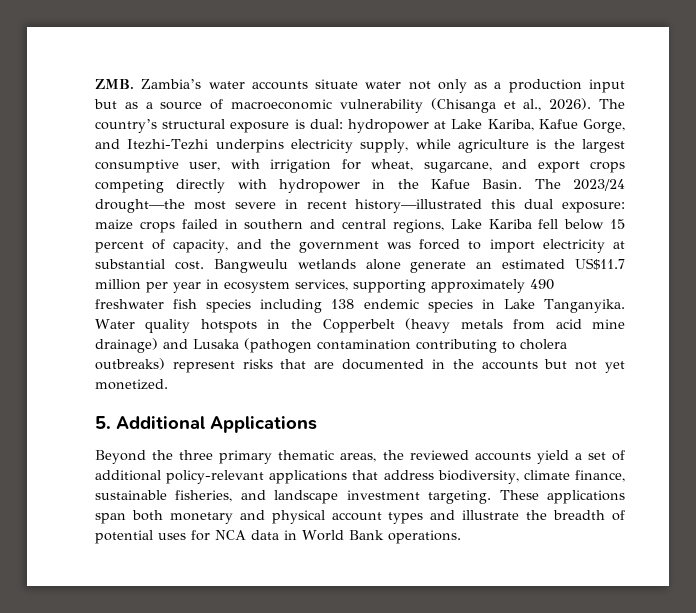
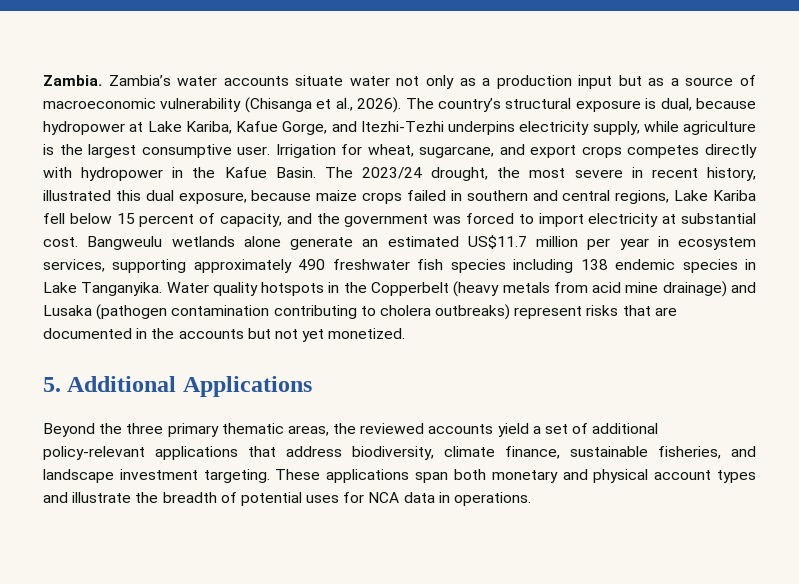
- ZMB. Zambia’s water accounts situate water not only as a production input but as a source of macroeconomic vulnerability (Chisanga et al., 2026).
+ Zambia. Zambia’s water accounts situate water not only as a production input but as a source of macroeconomic vulnerability (Chisanga et al., 2026).
- The country’s structural exposure is dual: hydropower at Lake Kariba, Kafue Gorge, and Itezhi-Tezhi underpins electricity supply, while agriculture is the largest consumptive user, with irrigation for wheat, sugarcane, and export crops competing directly with hydropower in the Kafue Basin.
+ The country’s structural exposure is dual, because hydropower at Lake Kariba, Kafue Gorge, and Itezhi-Tezhi underpins electricity supply, while agriculture is the largest consumptive user. Irrigation for wheat, sugarcane, and export crops competes directly with hydropower in the Kafue Basin.
- The 2023/24 drought—the most severe in recent history—illustrated this dual exposure: maize crops failed in southern and central regions, Lake Kariba fell below 15 percent of capacity, and the government was forced to import electricity at substantial cost.
+ The 2023/24 drought, the most severe in recent history, illustrated this dual exposure, because maize crops failed in southern and central regions, Lake Kariba fell below 15 percent of capacity, and the government was forced to import electricity at substantial cost.
- These applications span both monetary and physical account types and illustrate the breadth of potential uses for NCA data in World Bank operations.
+ These applications span both monetary and physical account types and illustrate the breadth of potential uses for NCA data in operations.

